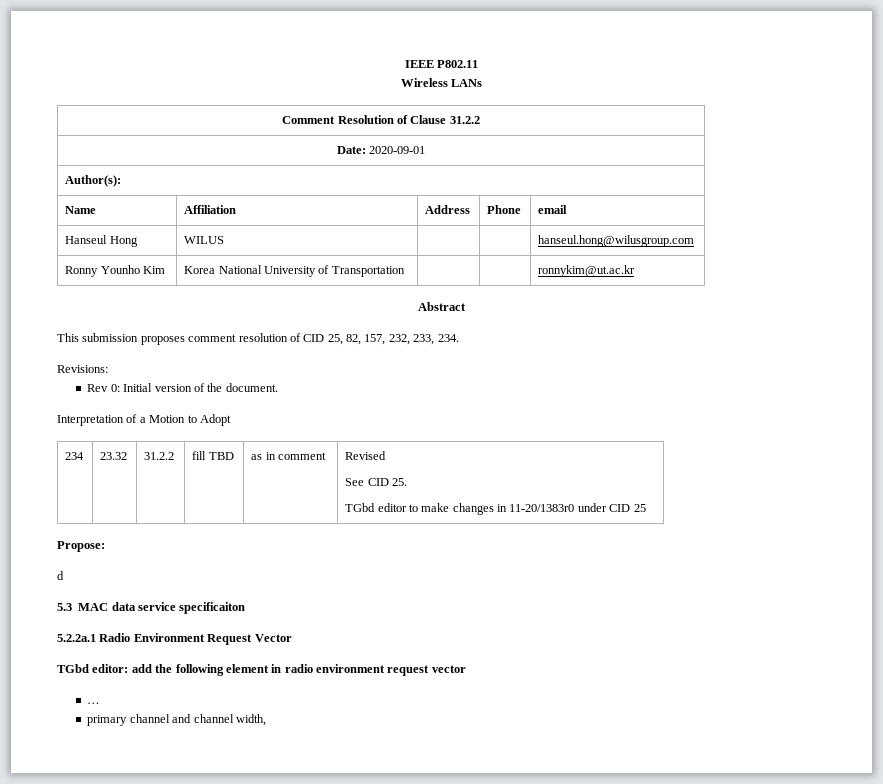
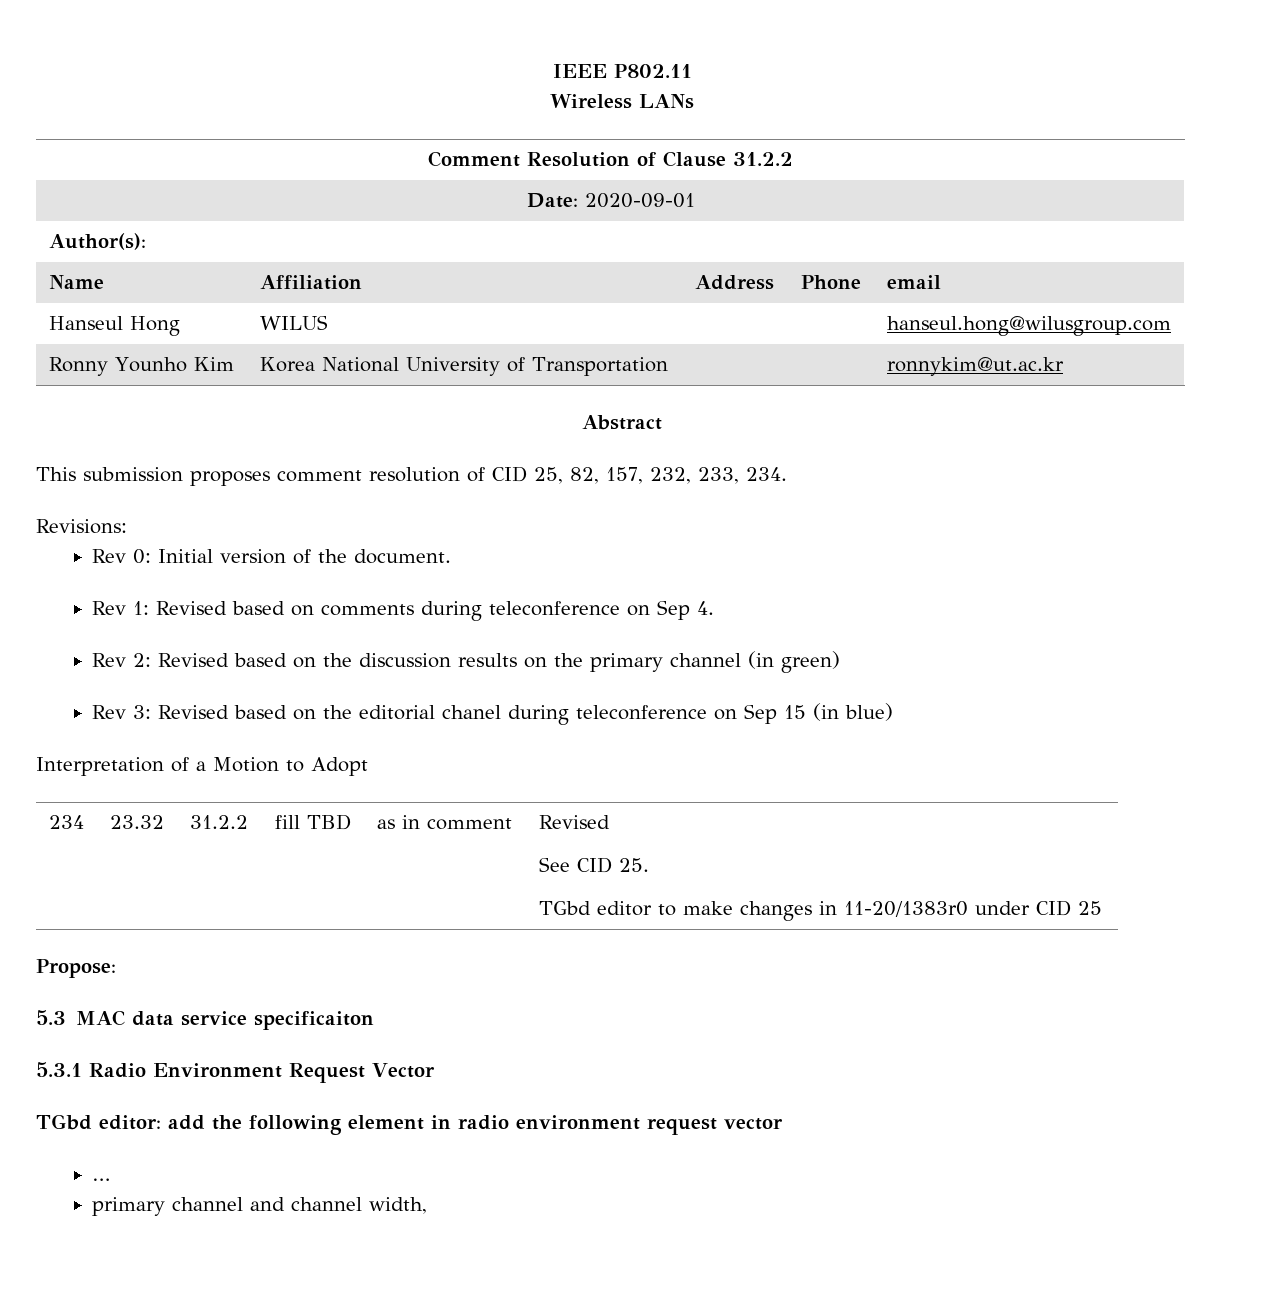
+ Rev 1: Revised based on comments during teleconference on Sep 4.
+ Rev 2: Revised based on the discussion results on the primary channel (in green)
+ Rev 3: Revised based on the editorial chanel during teleconference on Sep 15 (in blue)
- d
- 5.2.2a.1 Radio Environment Request Vector
+ 5.3.1 Radio Environment Request Vector

